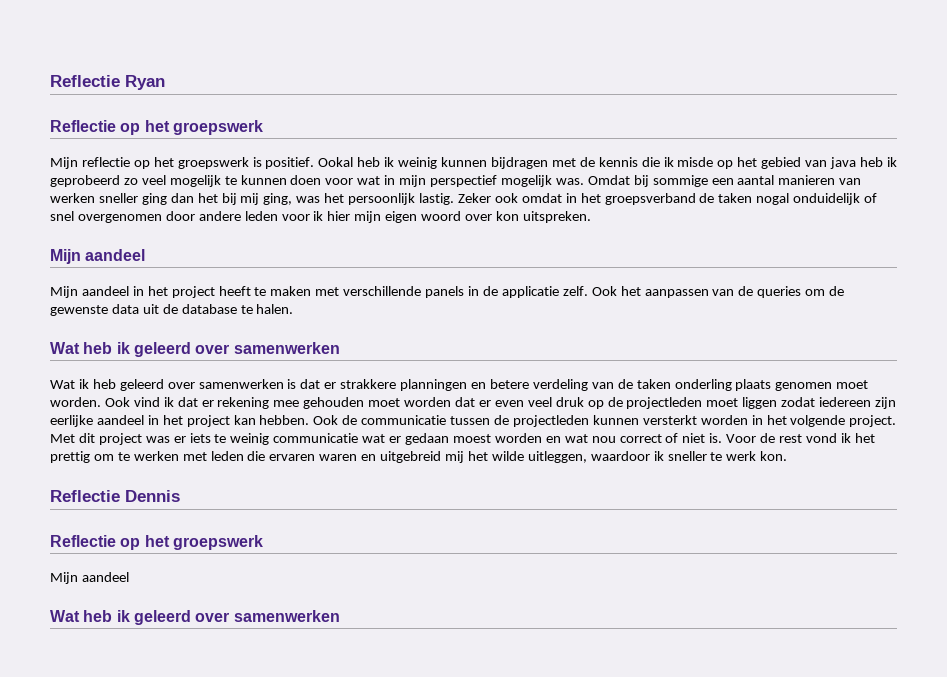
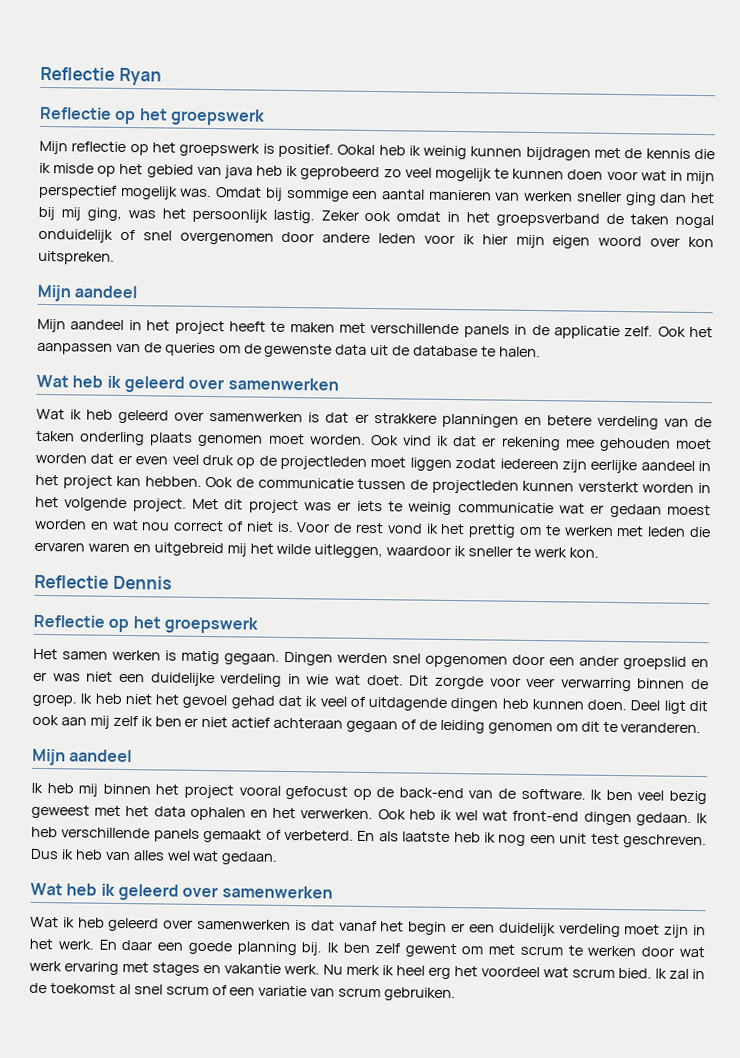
  Reflectie Dennis
  Reflectie op het groepswerk
+ Het samen werken is matig gegaan. Dingen werden snel opgenomen door een ander groepslid en er was niet een duidelijke verdeling in wie wat doet. Dit zorgde voor veer verwarring binnen de groep. Ik heb niet het gevoel gehad dat ik veel of uitdagende dingen heb kunnen doen. Deel ligt dit ook aan mij zelf ik ben er niet actief achteraan gegaan of de leiding genomen om dit te veranderen.
  Mijn aandeel
+ Ik heb mij binnen het project vooral gefocust op de back-end van de software. Ik ben veel bezig geweest met het data ophalen en het verwerken. Ook heb ik wel wat front-end dingen gedaan. Ik heb verschillende panels gemaakt of verbeterd. En als laatste heb ik nog een unit test geschreven. Dus ik heb van alles wel wat gedaan.
  Wat heb ik geleerd over samenwerken
+ Wat ik heb geleerd over samenwerken is dat vanaf het begin er een duidelijk verdeling moet zijn in het werk. En daar een goede planning bij. Ik ben zelf gewent om met scrum te werken door wat werk ervaring met stages en vakantie werk. Nu merk ik heel erg het voordeel wat scrum bied. Ik zal in de toekomst al snel scrum of een variatie van scrum gebruiken.

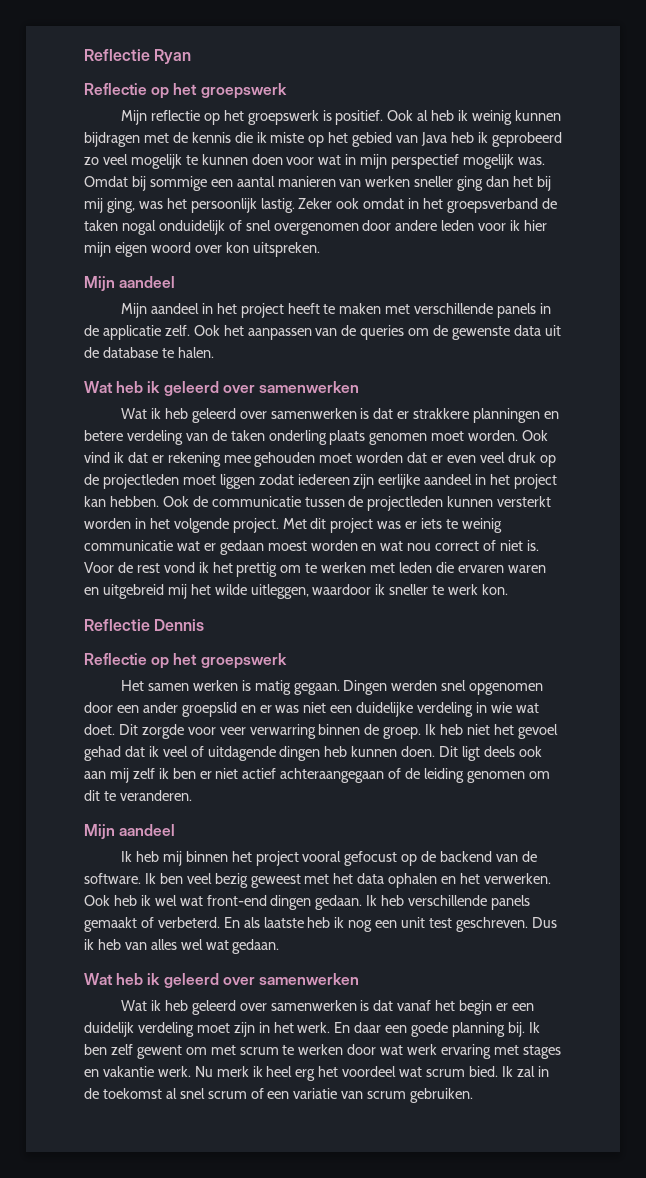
- Ookal heb ik weinig kunnen bijdragen met de kennis die ik misde op het gebied van java heb ik geprobeerd zo veel mogelijk te kunnen doen voor wat in mijn perspectief mogelijk was.
+ Ook al heb ik weinig kunnen bijdragen met de kennis die ik miste op het gebied van Java heb ik geprobeerd zo veel mogelijk te kunnen doen voor wat in mijn perspectief mogelijk was.
- Deel ligt dit ook aan mij zelf ik ben er niet actief achteraan gegaan of de leiding genomen om dit te veranderen.
+ Dit ligt deels ook aan mij zelf ik ben er niet actief achteraangegaan of de leiding genomen om dit te veranderen.
- Ik heb mij binnen het project vooral gefocust op de back-end van de software.
+ Ik heb mij binnen het project vooral gefocust op de backend van de software.

